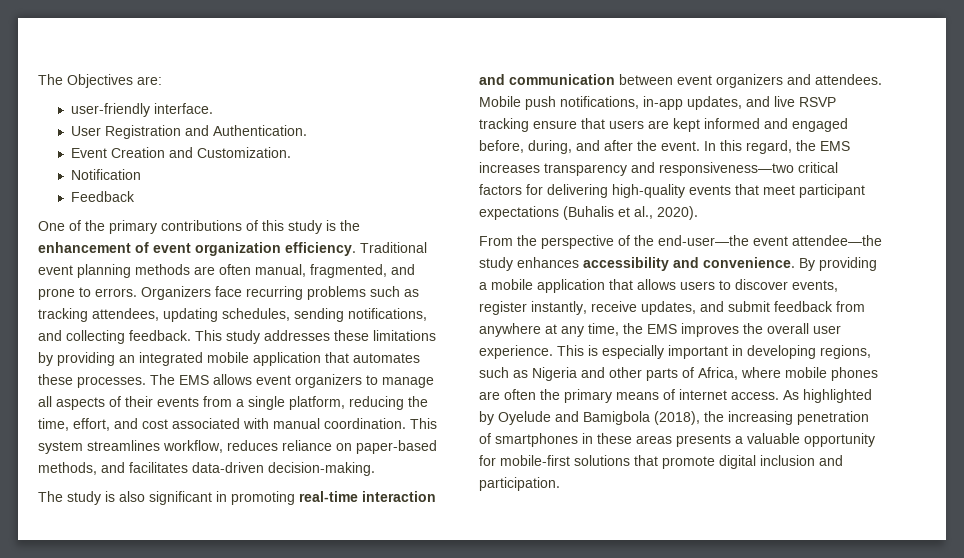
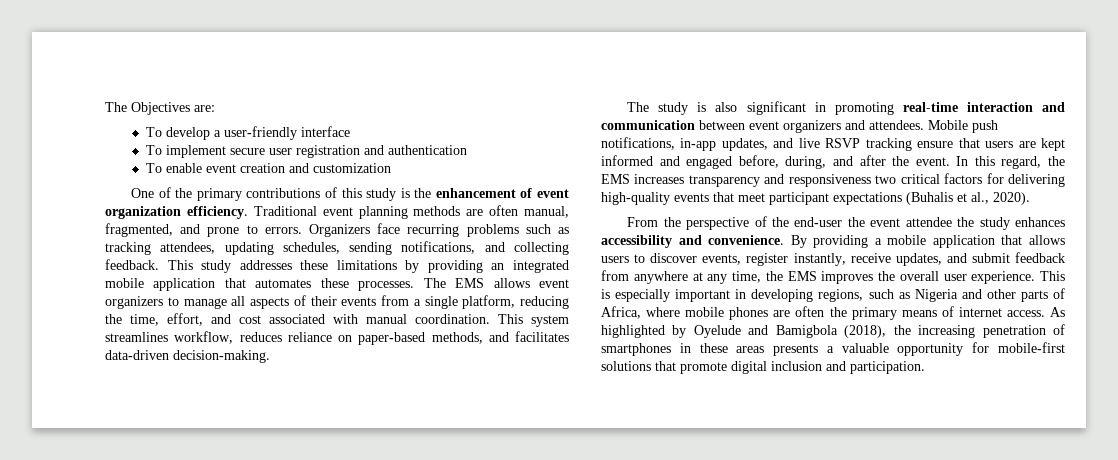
- user-friendly interface.
- User Registration and Authentication.
- Event Creation and Customization.
- Notification
- Feedback
+ To develop a user-friendly interface
+ To implement secure user registration and authentication
+ To enable event creation and customization
- In this regard, the EMS increases transparency and responsiveness—two critical factors for delivering high-quality events that meet participant expectations (Buhalis et al., 2020).
+ In this regard, the EMS increases transparency and responsiveness two critical factors for delivering high-quality events that meet participant expectations (Buhalis et al., 2020).
- From the perspective of the end-user—the event attendee—the study enhances accessibility and convenience.
+ From the perspective of the end-user the event attendee the study enhances accessibility and convenience.

